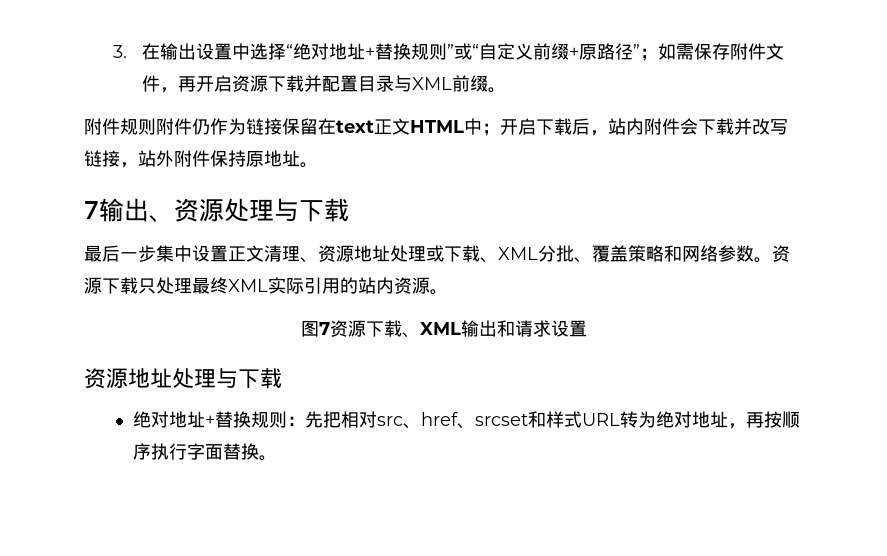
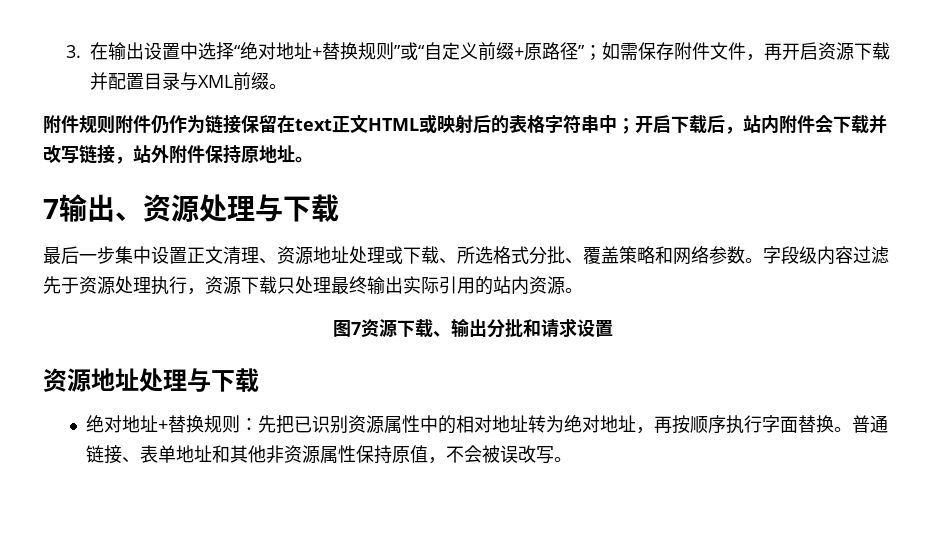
- 附件规则附件仍作为链接保留在text正文HTML中；开启下载后，站内附件会下载并改写链接，站外附件保持原地址。
+ 附件规则附件仍作为链接保留在text正文HTML或映射后的表格字符串中；开启下载后，站内附件会下载并改写链接，站外附件保持原地址。
- 最后一步集中设置正文清理、资源地址处理或下载、XML分批、覆盖策略和网络参数。
+ 最后一步集中设置正文清理、资源地址处理或下载、所选格式分批、覆盖策略和网络参数。
- 资源下载只处理最终XML实际引用的站内资源。
+ 字段级内容过滤先于资源处理执行，资源下载只处理最终输出实际引用的站内资源。
- 图7资源下载、XML输出和请求设置
+ 图7资源下载、输出分批和请求设置
- 绝对地址+替换规则：先把相对src、href、srcset和样式URL转为绝对地址，再按顺序执行字面替换。
+ 绝对地址+替换规则：先把已识别资源属性中的相对地址转为绝对地址，再按顺序执行字面替换。
+ 普通链接、表单地址和其他非资源属性保持原值，不会被误改写。

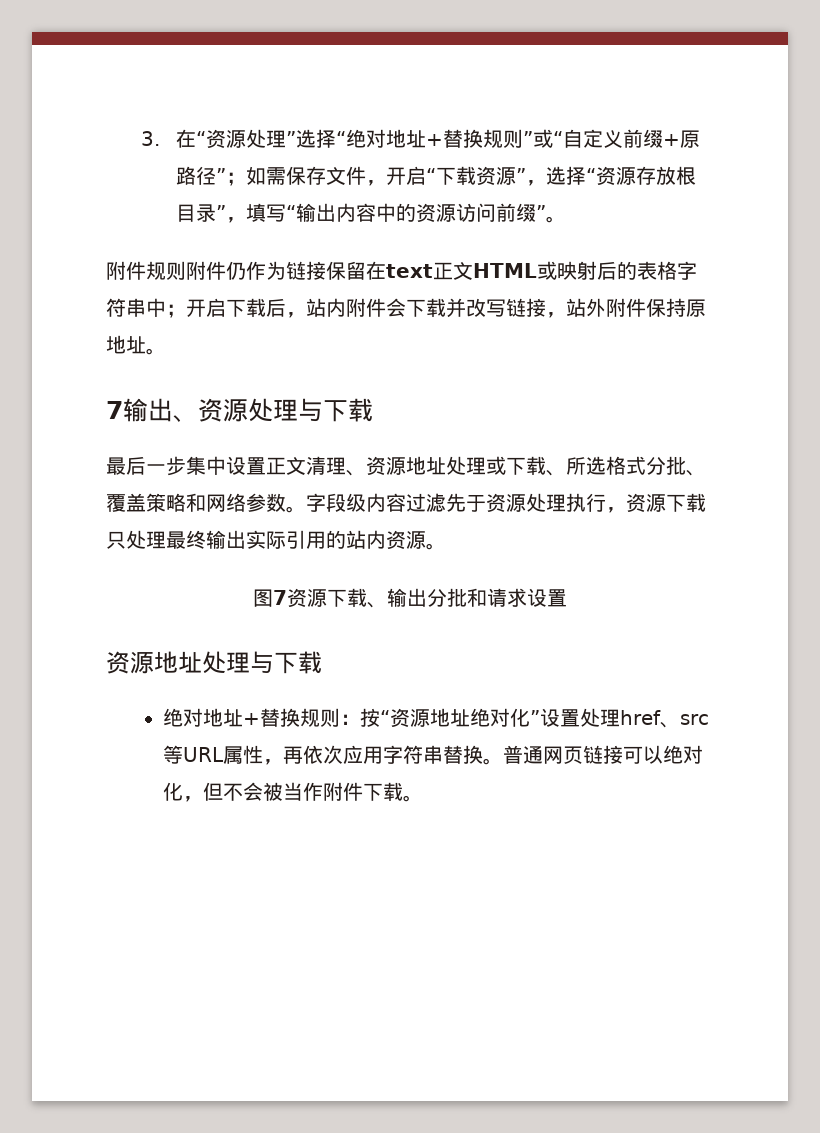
- 3.在输出设置中选择“绝对地址+替换规则”或“自定义前缀+原路径”；如需保存附件文件，再开启资源下载并配置目录与XML前缀。
+ 3.在“资源处理”选择“绝对地址+替换规则”或“自定义前缀+原路径”；如需保存文件，开启“下载资源”，选择“资源存放根目录”，填写“输出内容中的资源访问前缀”。
- 绝对地址+替换规则：先把已识别资源属性中的相对地址转为绝对地址，再按顺序执行字面替换。普通链接、表单地址和其他非资源属性保持原值，不会被误改写。
+ 绝对地址+替换规则：按“资源地址绝对化”设置处理href、src等URL属性，再依次应用字符串替换。普通网页链接可以绝对化，但不会被当作附件下载。

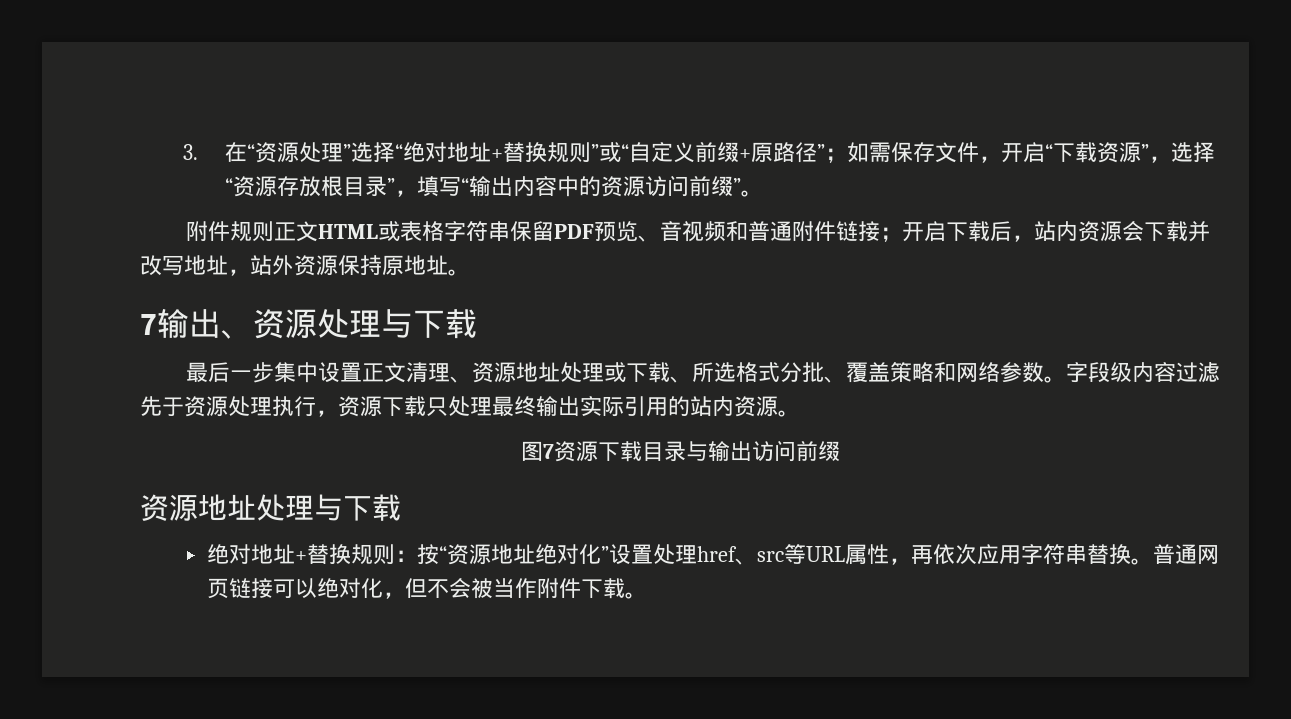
- 附件规则附件仍作为链接保留在text正文HTML或映射后的表格字符串中；开启下载后，站内附件会下载并改写链接，站外附件保持原地址。
+ 附件规则正文HTML或表格字符串保留PDF预览、音视频和普通附件链接；开启下载后，站内资源会下载并改写地址，站外资源保持原地址。
- 图7资源下载、输出分批和请求设置
+ 图7资源下载目录与输出访问前缀

